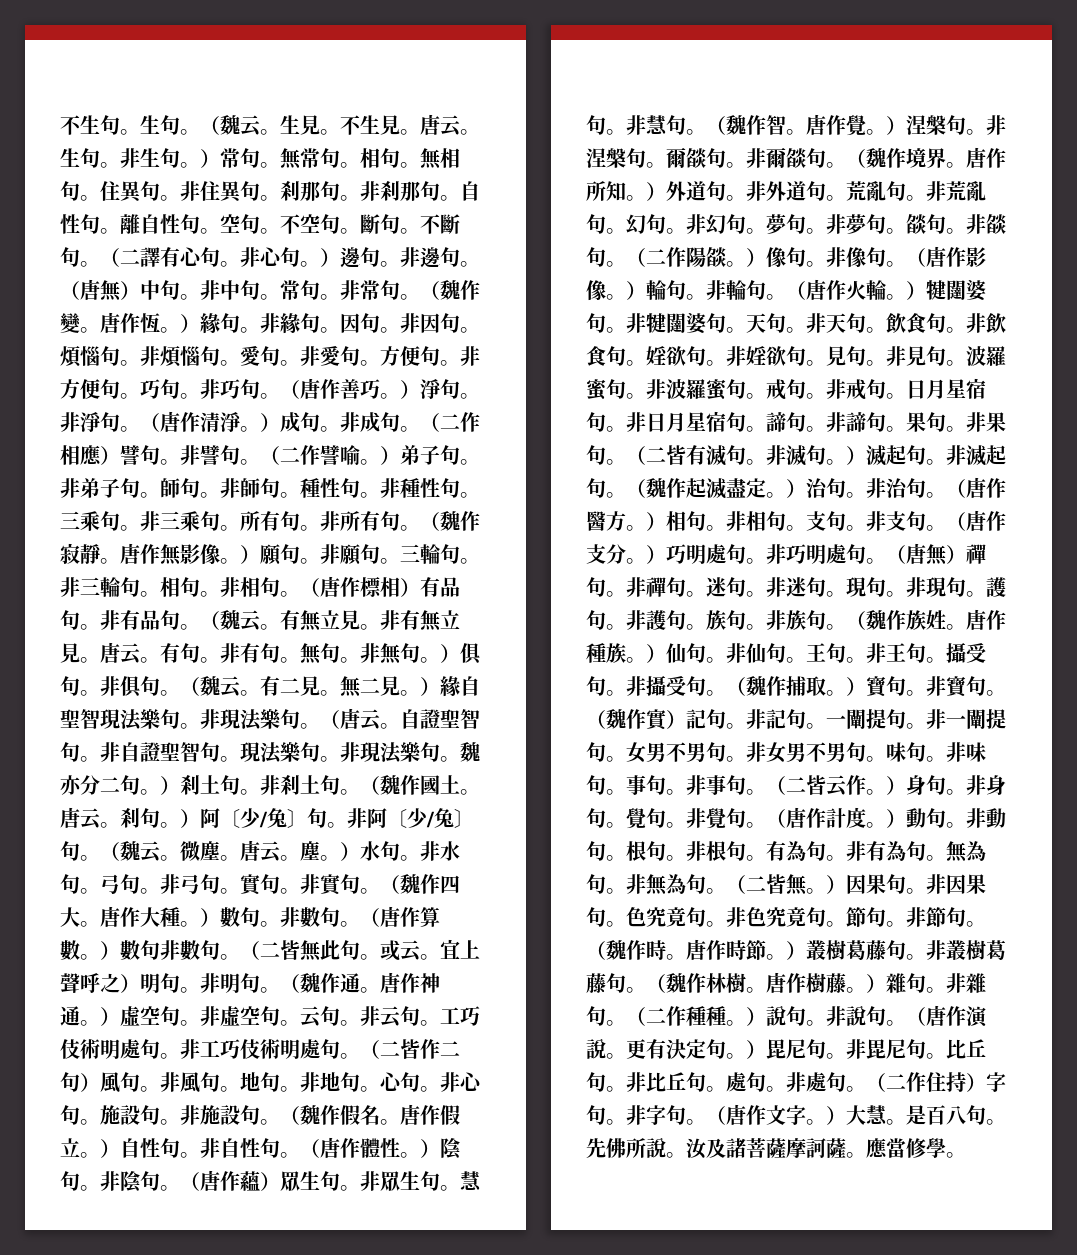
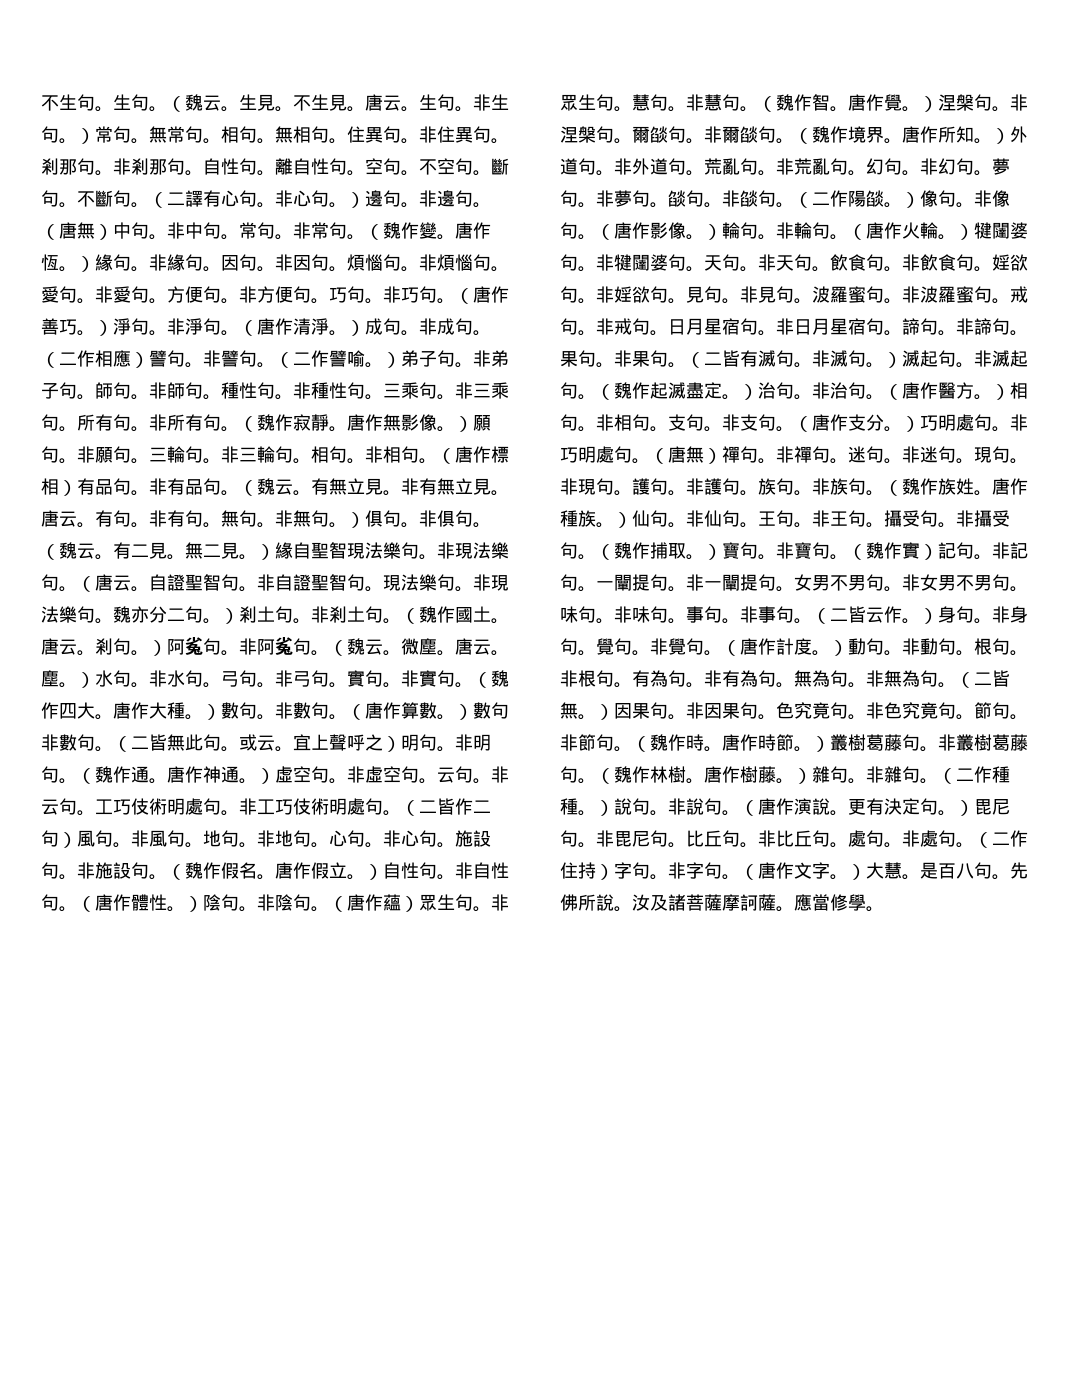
- 剎句。）阿〔少/兔〕句。非阿〔少/兔〕句。
+ 剎句。）阿㝹句。非阿㝹句。

